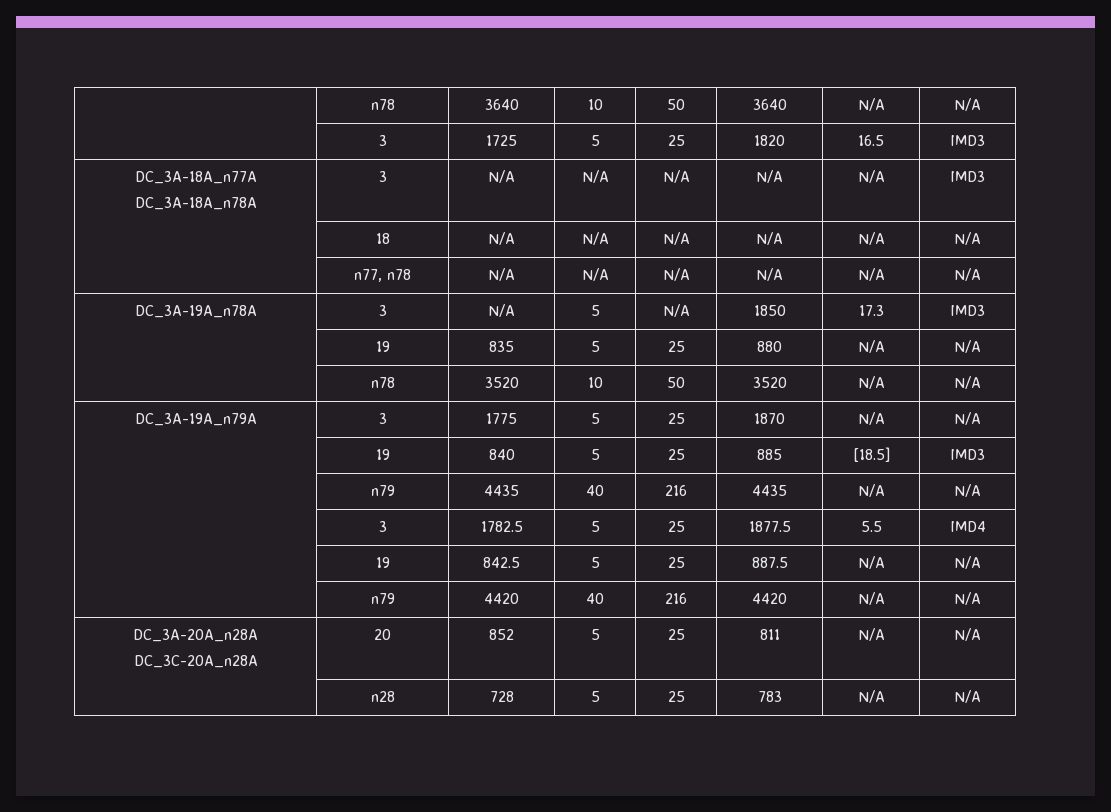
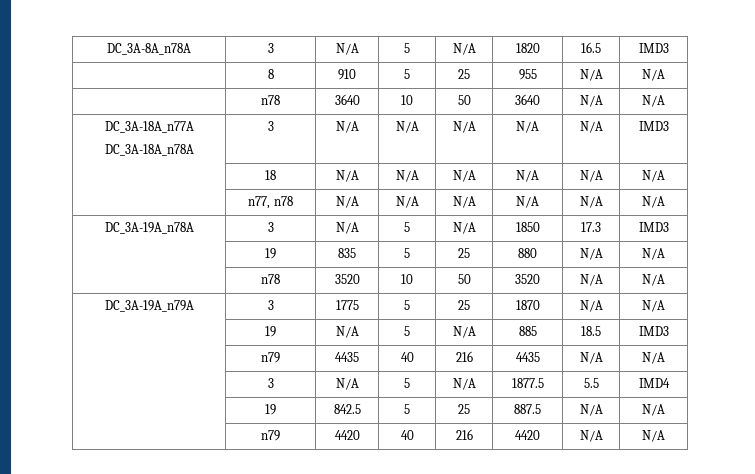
+ DC_3A-8A_n78A | 3 | N/A | 5 | N/A | 1820 | 16.5 | IMD3
+ | 8 | 910 | 5 | 25 | 955 | N/A | N/A
- | 3 | 1725 | 5 | 25 | 1820 | 16.5 | IMD3
- | 19 | 840 | 5 | 25 | 885 | [18.5] | IMD3
+ | 19 | N/A | 5 | N/A | 885 | 18.5 | IMD3
- | 3 | 1782.5 | 5 | 25 | 1877.5 | 5.5 | IMD4
+ | 3 | N/A | 5 | N/A | 1877.5 | 5.5 | IMD4
- DC_3A-20A_n28A
- DC_3C-20A_n28A | 20 | 852 | 5 | 25 | 811 | N/A | N/A
- | n28 | 728 | 5 | 25 | 783 | N/A | N/A

